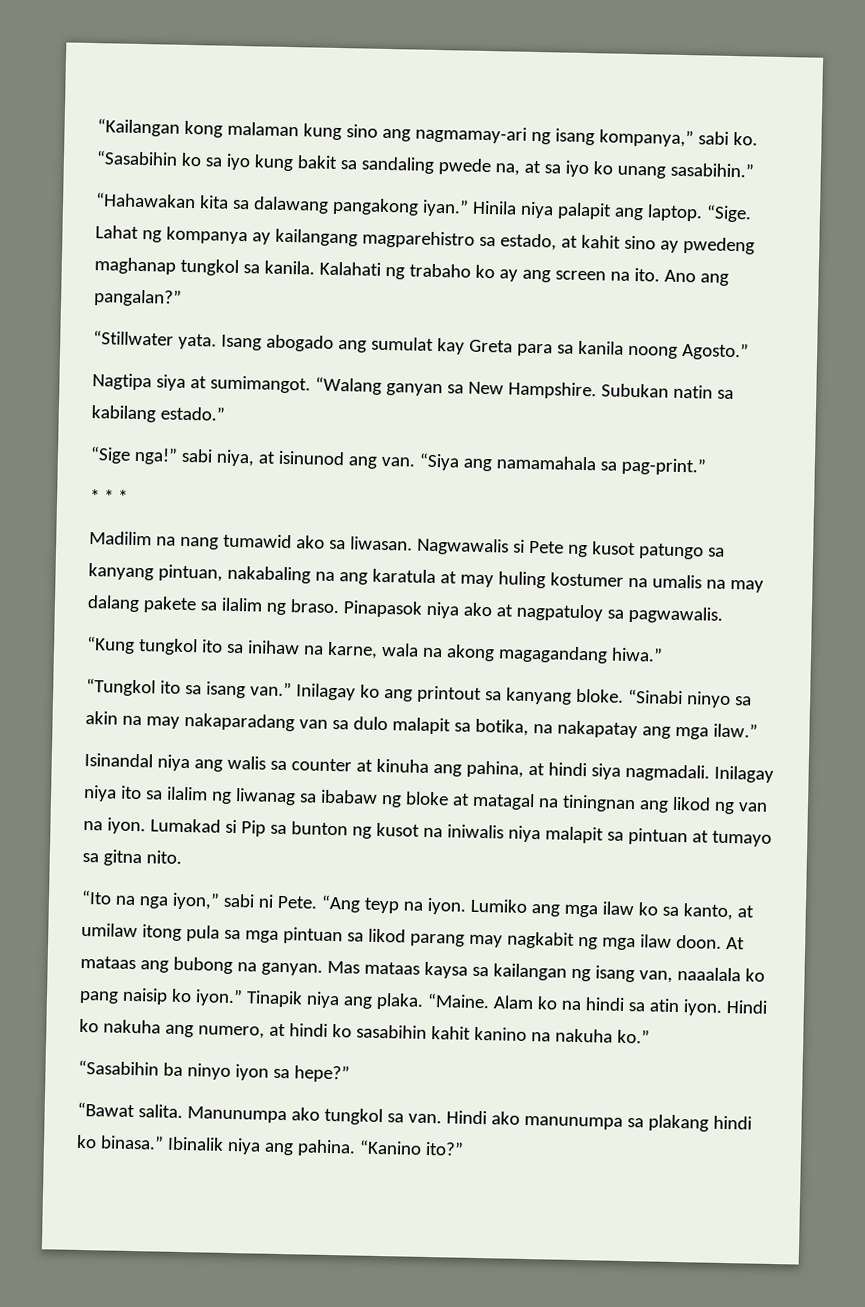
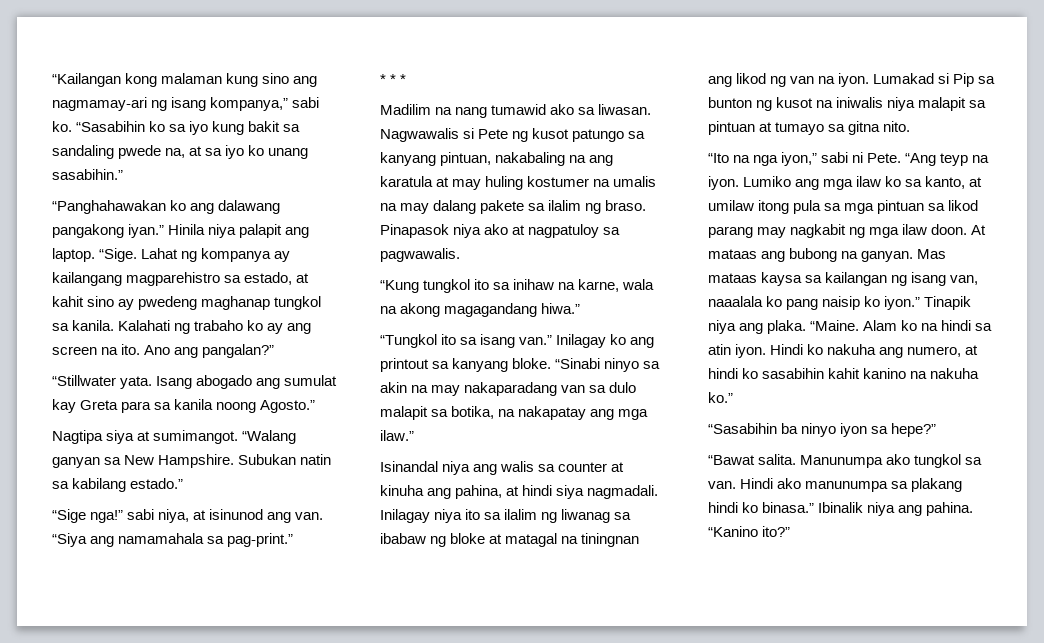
- “Hahawakan kita sa dalawang pangakong iyan.”
+ “Panghahawakan ko ang dalawang pangakong iyan.”

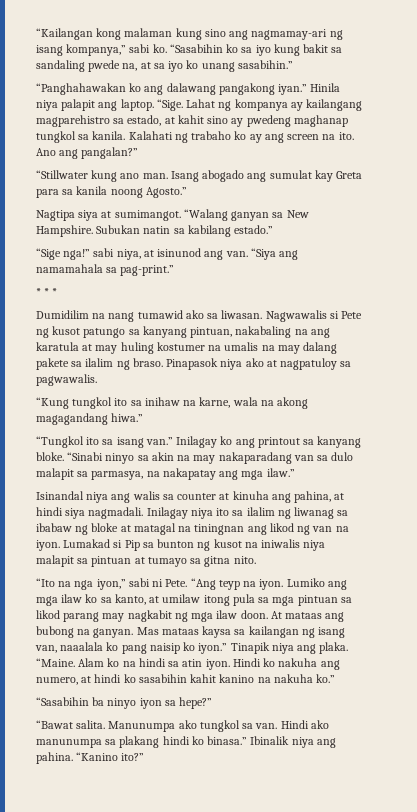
- “Stillwater yata.
+ “Stillwater kung ano man.
- Madilim na nang tumawid ako sa liwasan.
+ Dumidilim na nang tumawid ako sa liwasan.
- “Sinabi ninyo sa akin na may nakaparadang van sa dulo malapit sa botika, na nakapatay ang mga ilaw.”
+ “Sinabi ninyo sa akin na may nakaparadang van sa dulo malapit sa parmasya, na nakapatay ang mga ilaw.”

